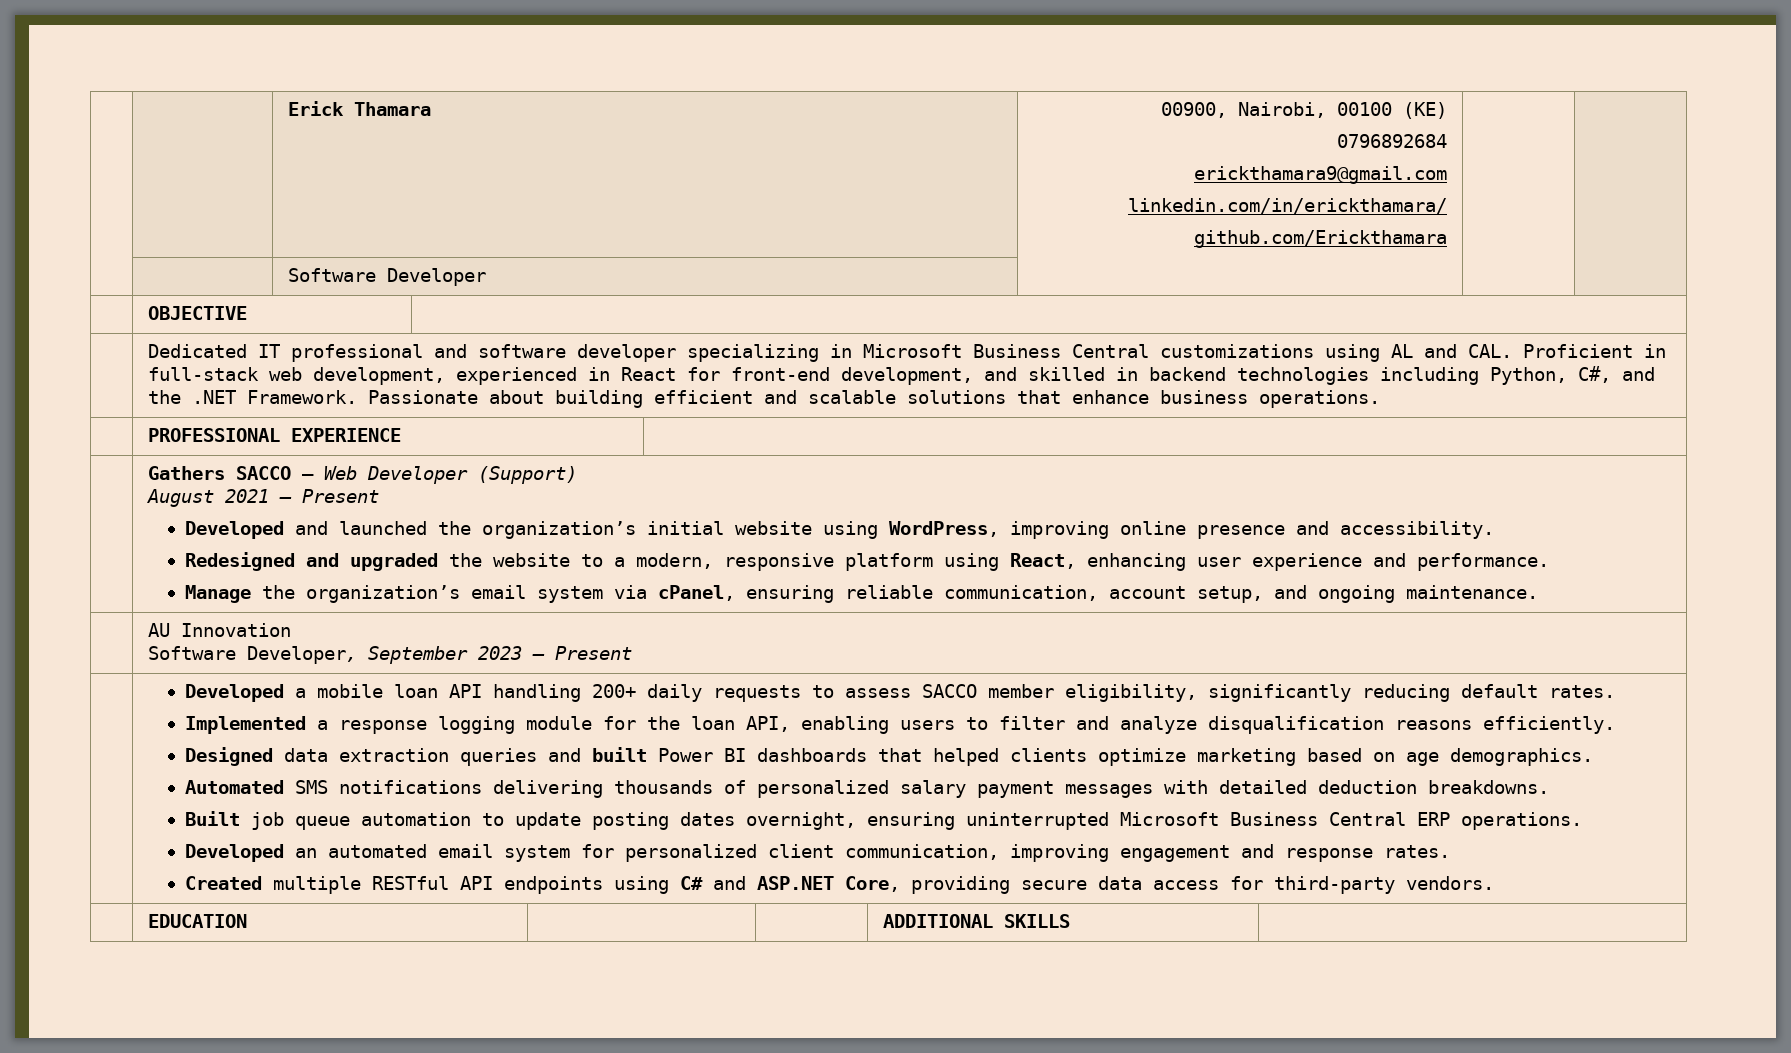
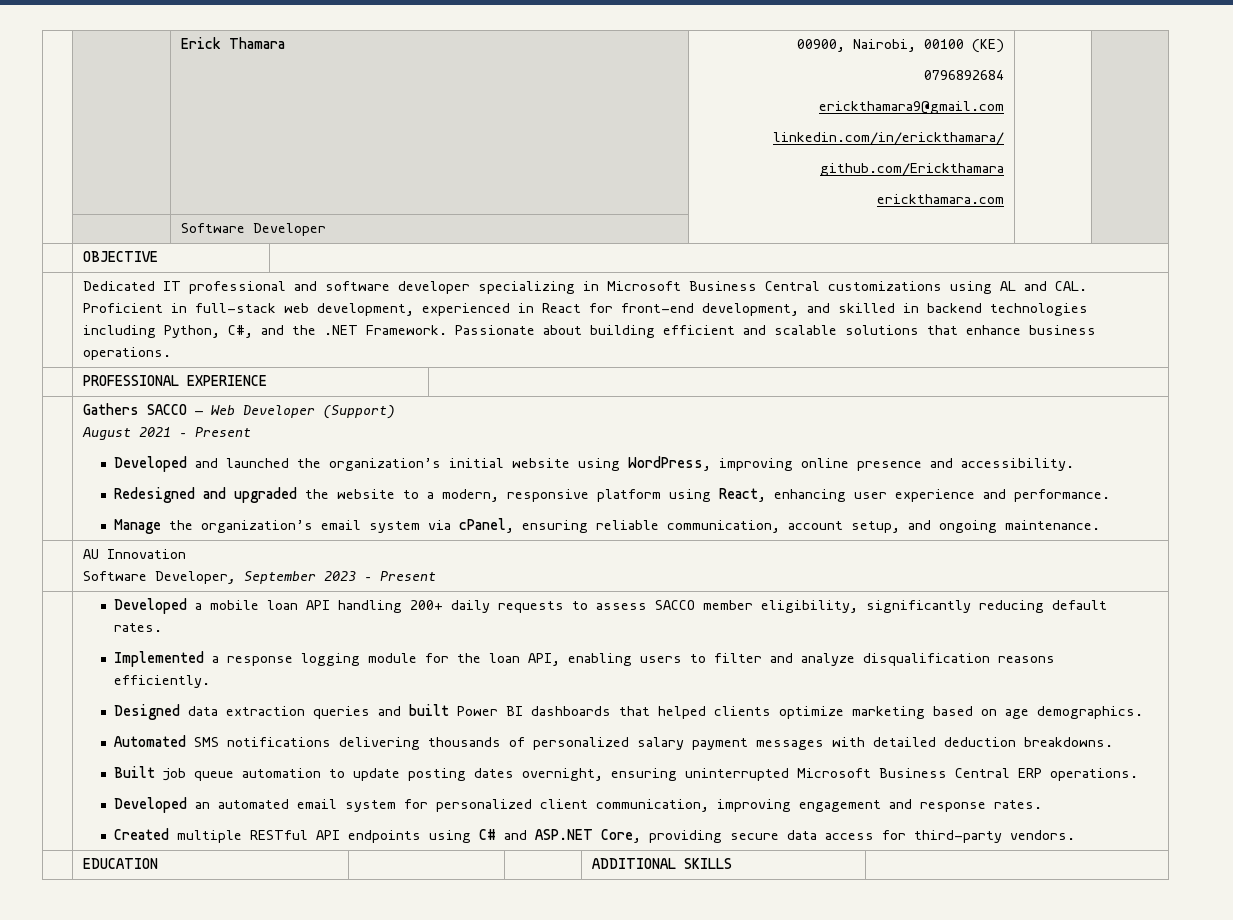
  | | Erick Thamara | 00900, Nairobi, 00100 (KE)
  0796892684
  erickthamara9@gmail.com
  linkedin.com/in/erickthamara/
- github.com/Erickthamara | |
+ github.com/Erickthamara
+ erickthamara.com | |

